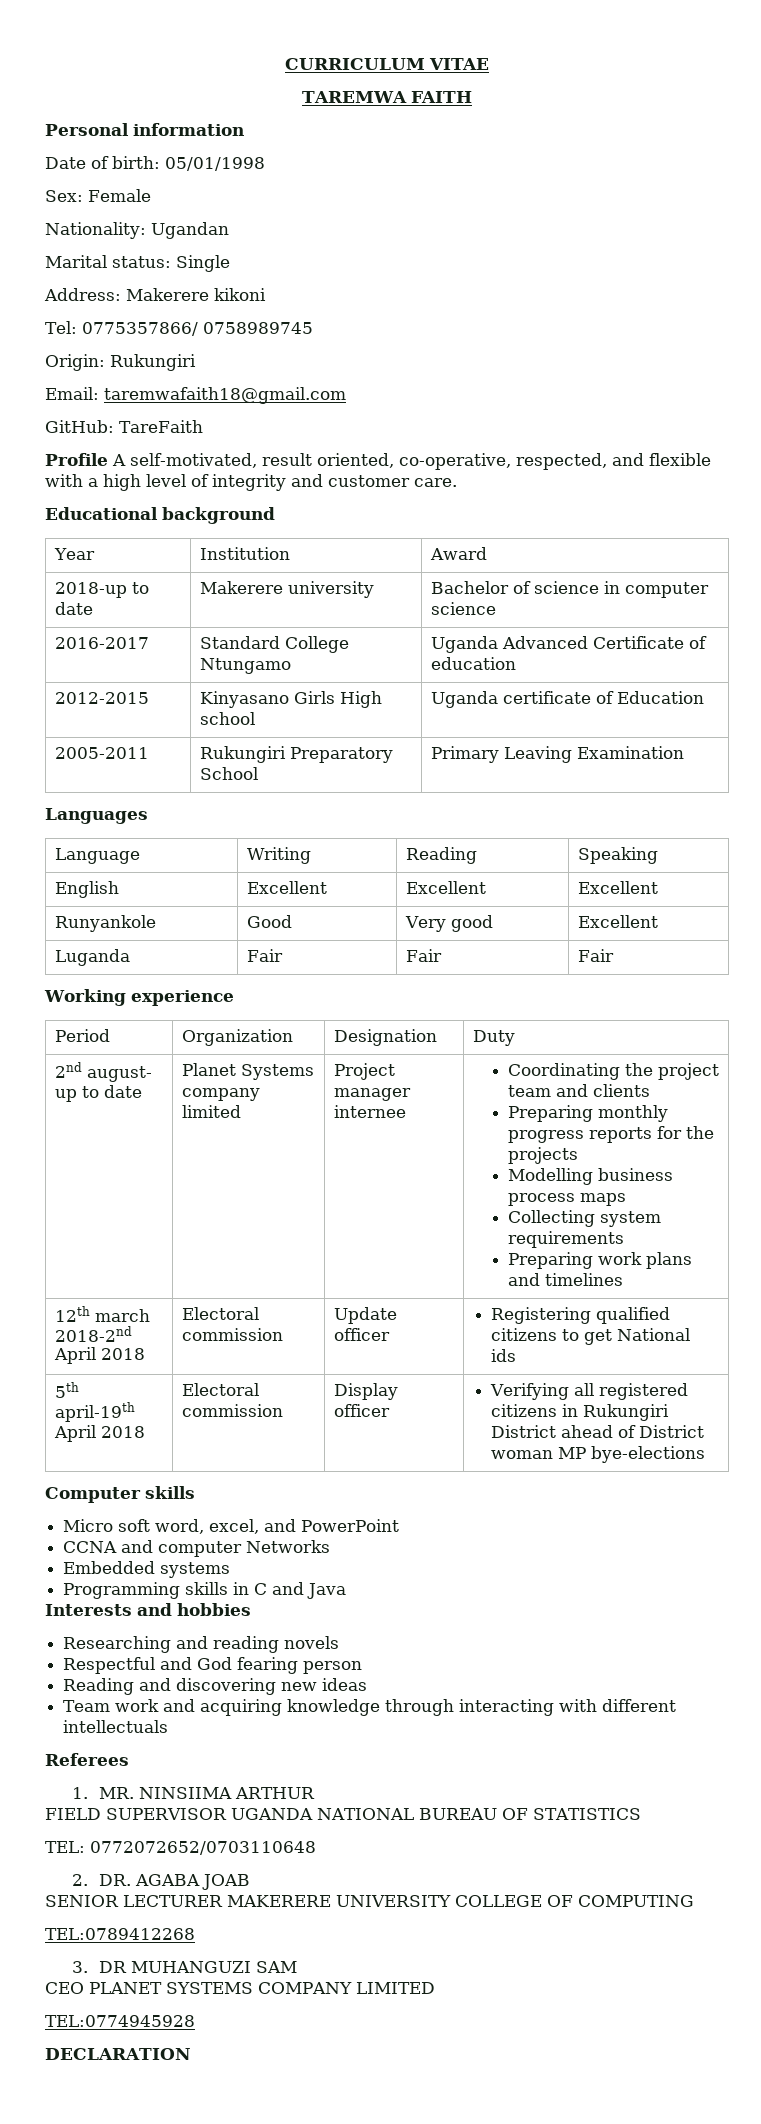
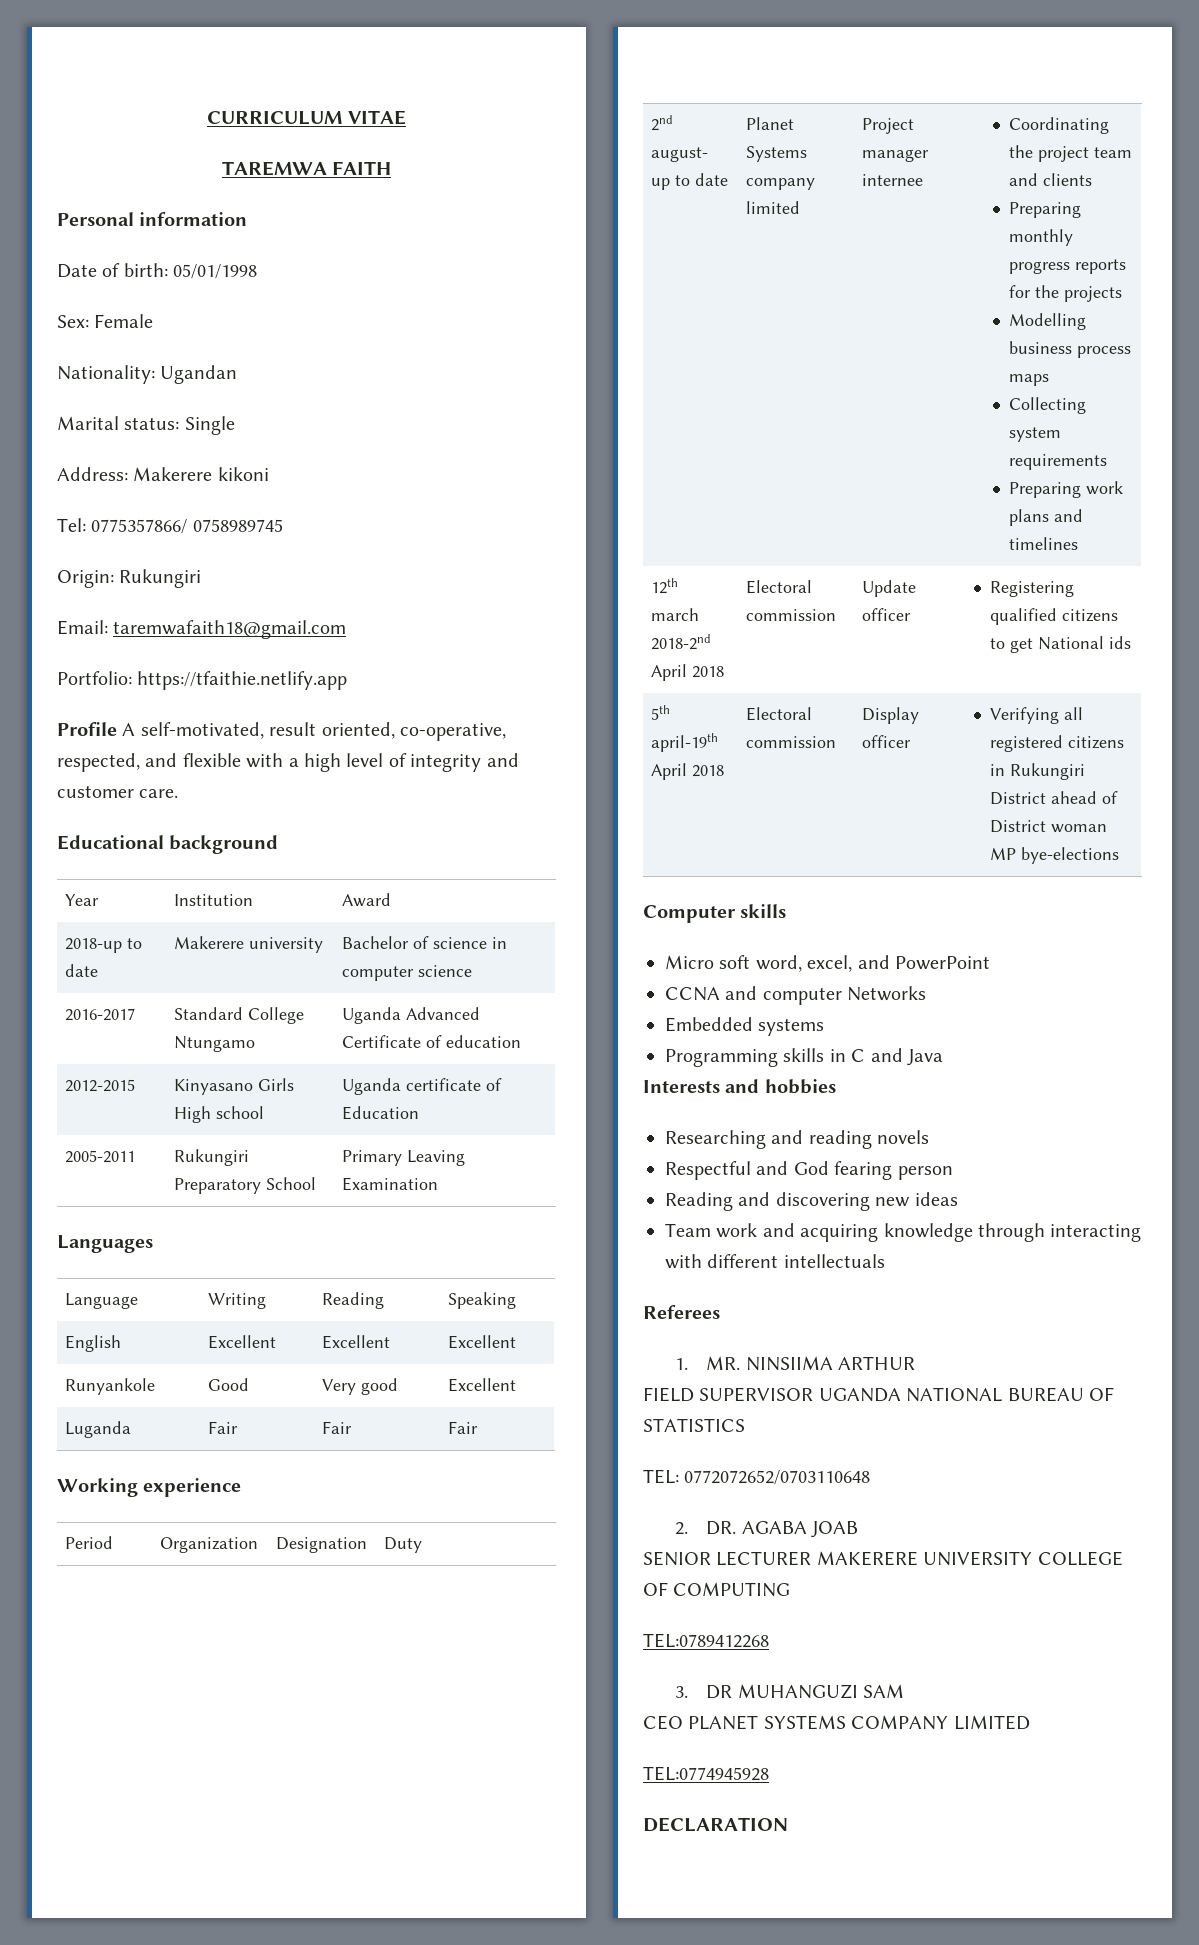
- GitHub: TareFaith
+ Portfolio: https://tfaithie.netlify.app

